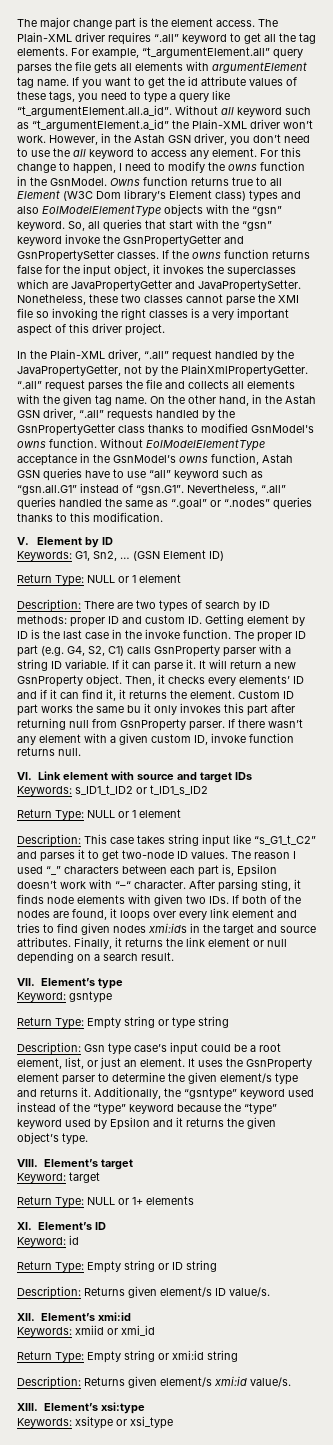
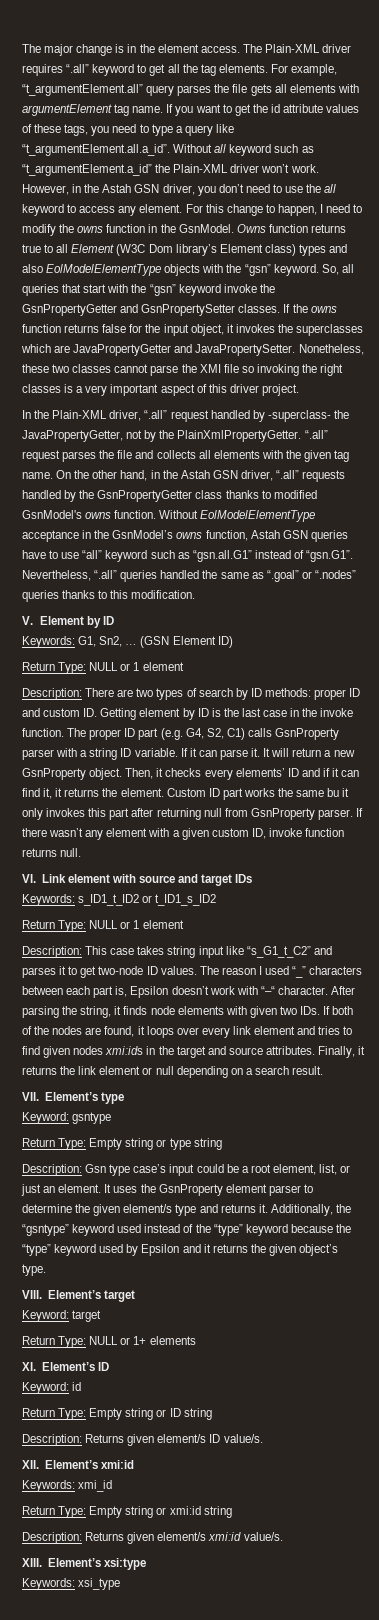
- The major change part is the element access.
+ The major change is in the element access.
- In the Plain-XML driver, “.all” request handled by the JavaPropertyGetter, not by the PlainXmlPropertyGetter.
+ In the Plain-XML driver, “.all” request handled by -superclass- the JavaPropertyGetter, not by the PlainXmlPropertyGetter.
- After parsing sting, it finds node elements with given two IDs. If both of the nodes are found, it loops over every link element and tries to find given nodes xmi:ids in the target and source attributes.
+ After parsing the string, it finds node elements with given two IDs. If both of the nodes are found, it loops over every link element and tries to find given nodes xmi:ids in the target and source attributes.
- Keywords: xmiid or xmi_id
+ Keywords: xmi_id
- Keywords: xsitype or xsi_type
+ Keywords: xsi_type

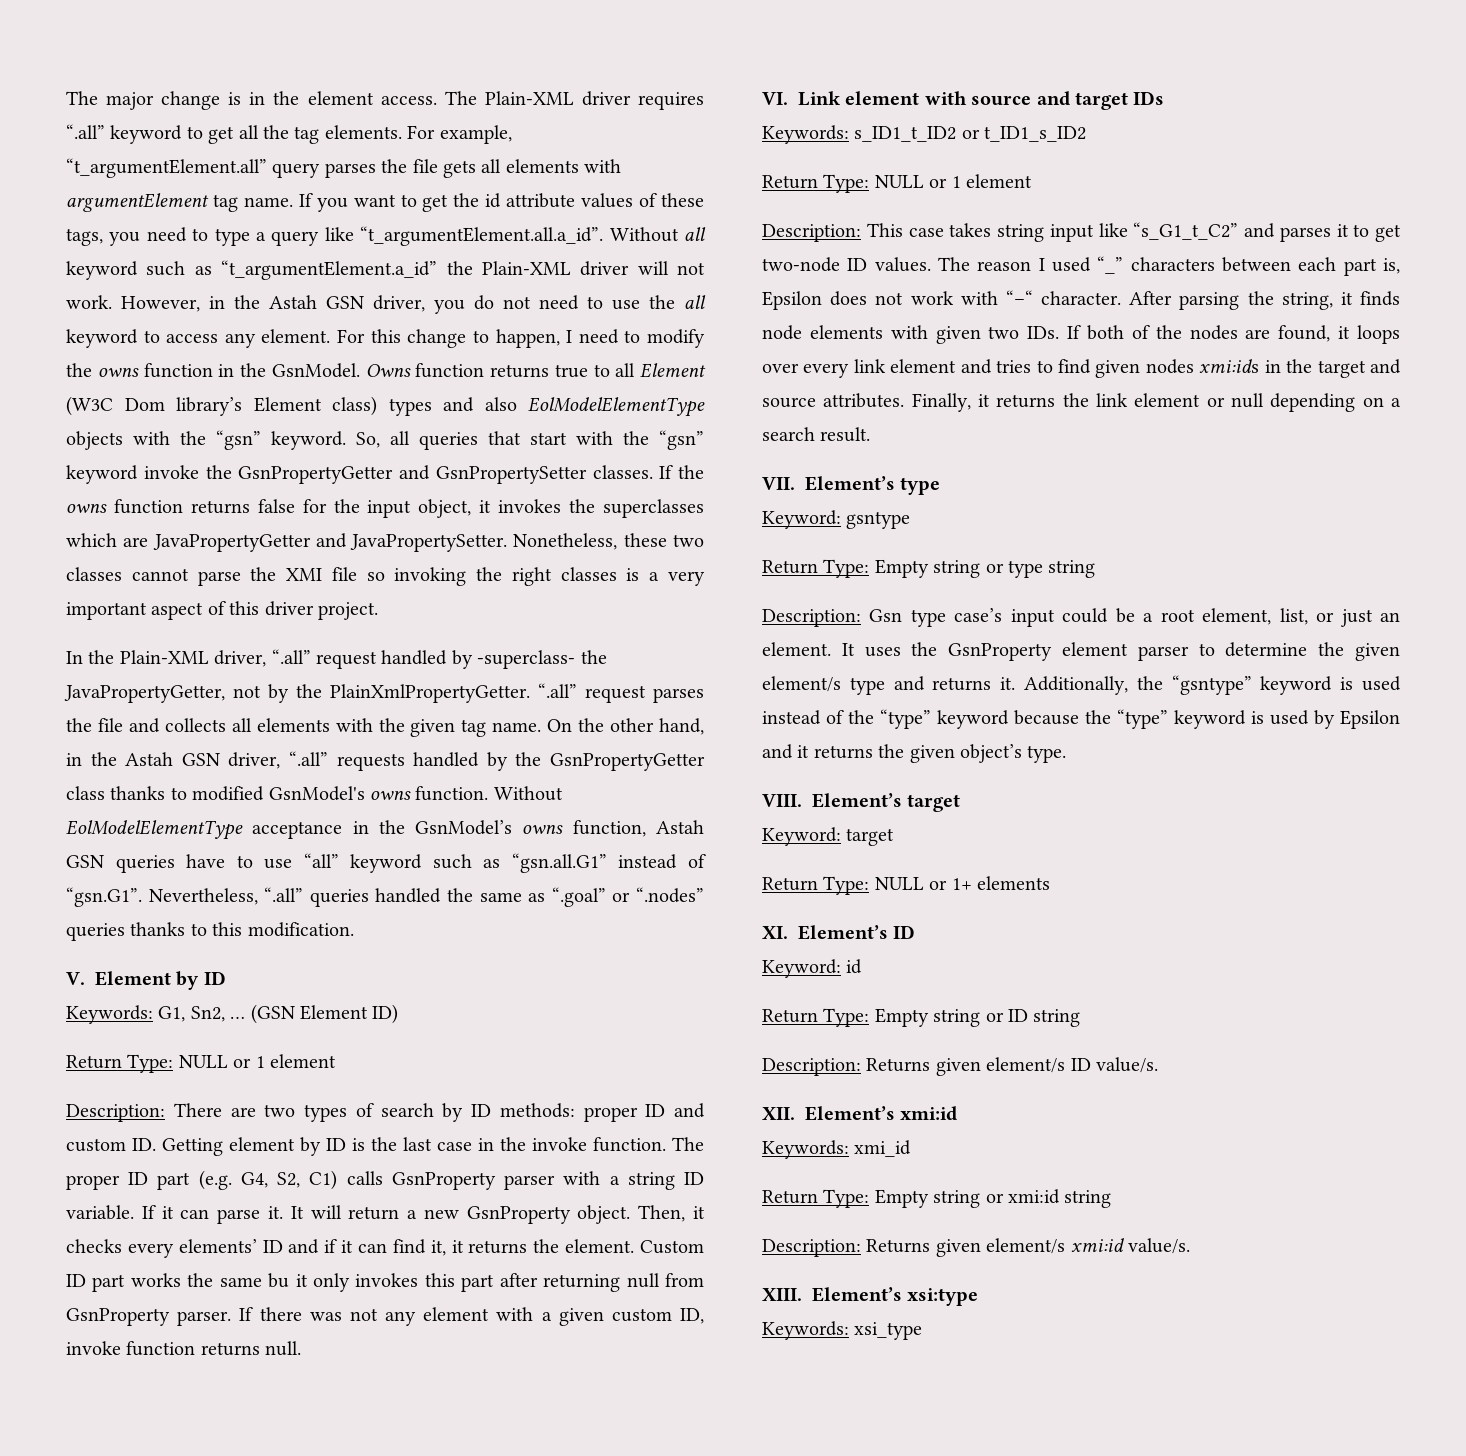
- If you want to get the id attribute values of these tags, you need to type a query like “t_argumentElement.all.a_id”. Without all keyword such as “t_argumentElement.a_id” the Plain-XML driver won’t work.
+ If you want to get the id attribute values of these tags, you need to type a query like “t_argumentElement.all.a_id”. Without all keyword such as “t_argumentElement.a_id” the Plain-XML driver will not work.
- However, in the Astah GSN driver, you don’t need to use the all keyword to access any element.
+ However, in the Astah GSN driver, you do not need to use the all keyword to access any element.
- If there wasn’t any element with a given custom ID, invoke function returns null.
+ If there was not any element with a given custom ID, invoke function returns null.
- The reason I used “_” characters between each part is, Epsilon doesn’t work with “–“ character.
+ The reason I used “_” characters between each part is, Epsilon does not work with “–“ character.
- Additionally, the “gsntype” keyword used instead of the “type” keyword because the “type” keyword used by Epsilon and it returns the given object’s type.
+ Additionally, the “gsntype” keyword is used instead of the “type” keyword because the “type” keyword is used by Epsilon and it returns the given object’s type.

